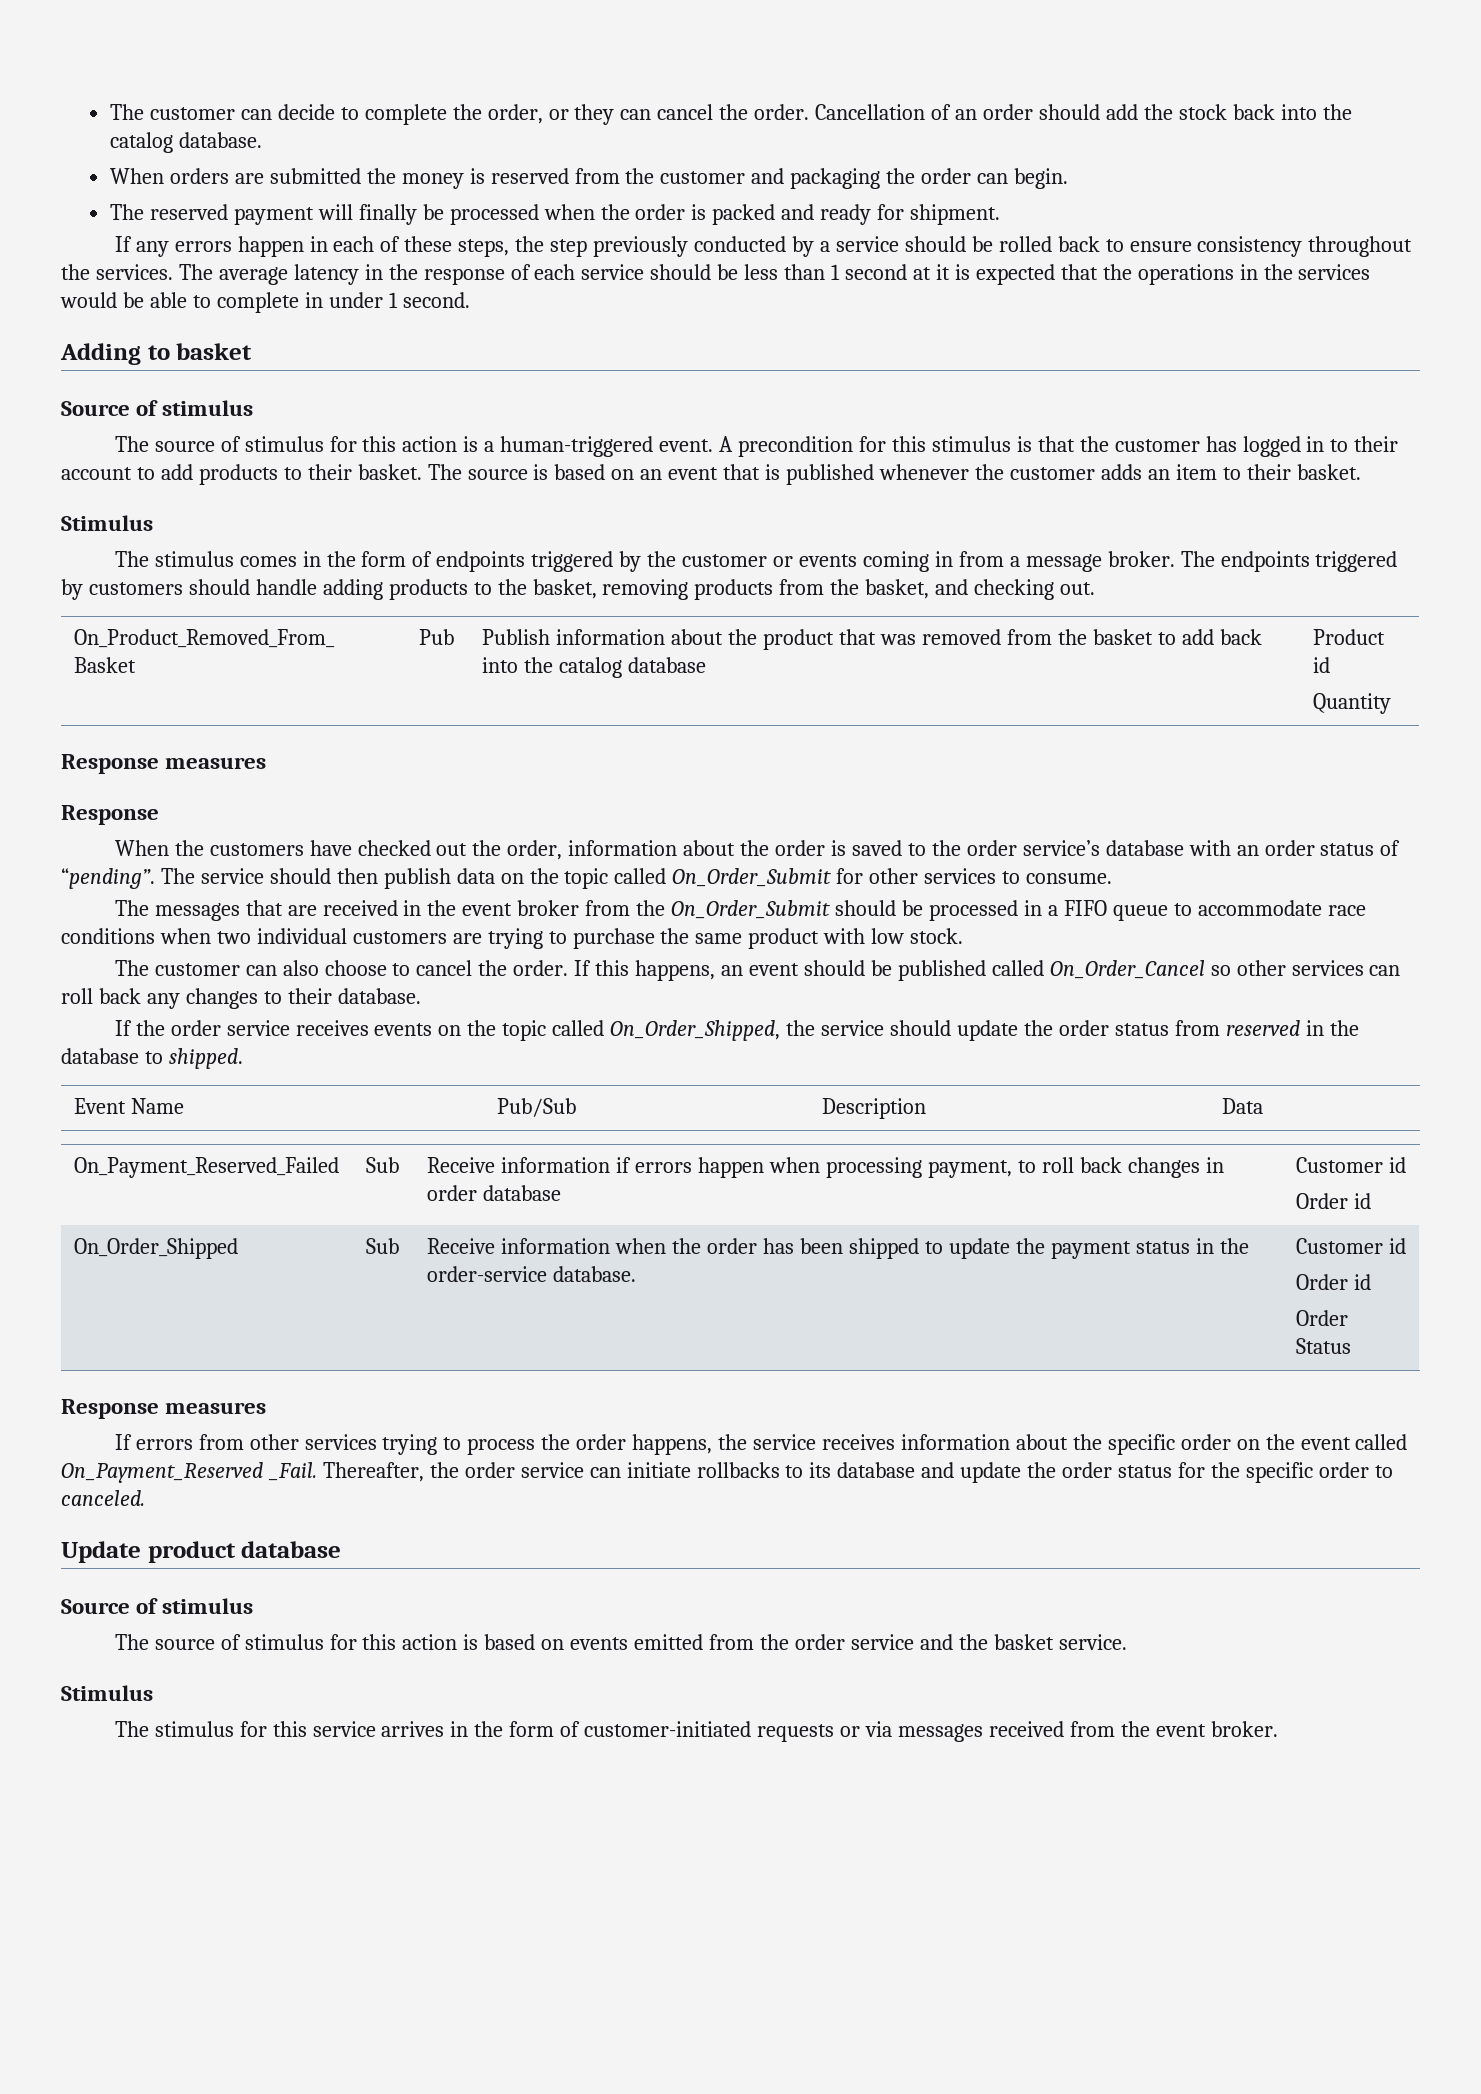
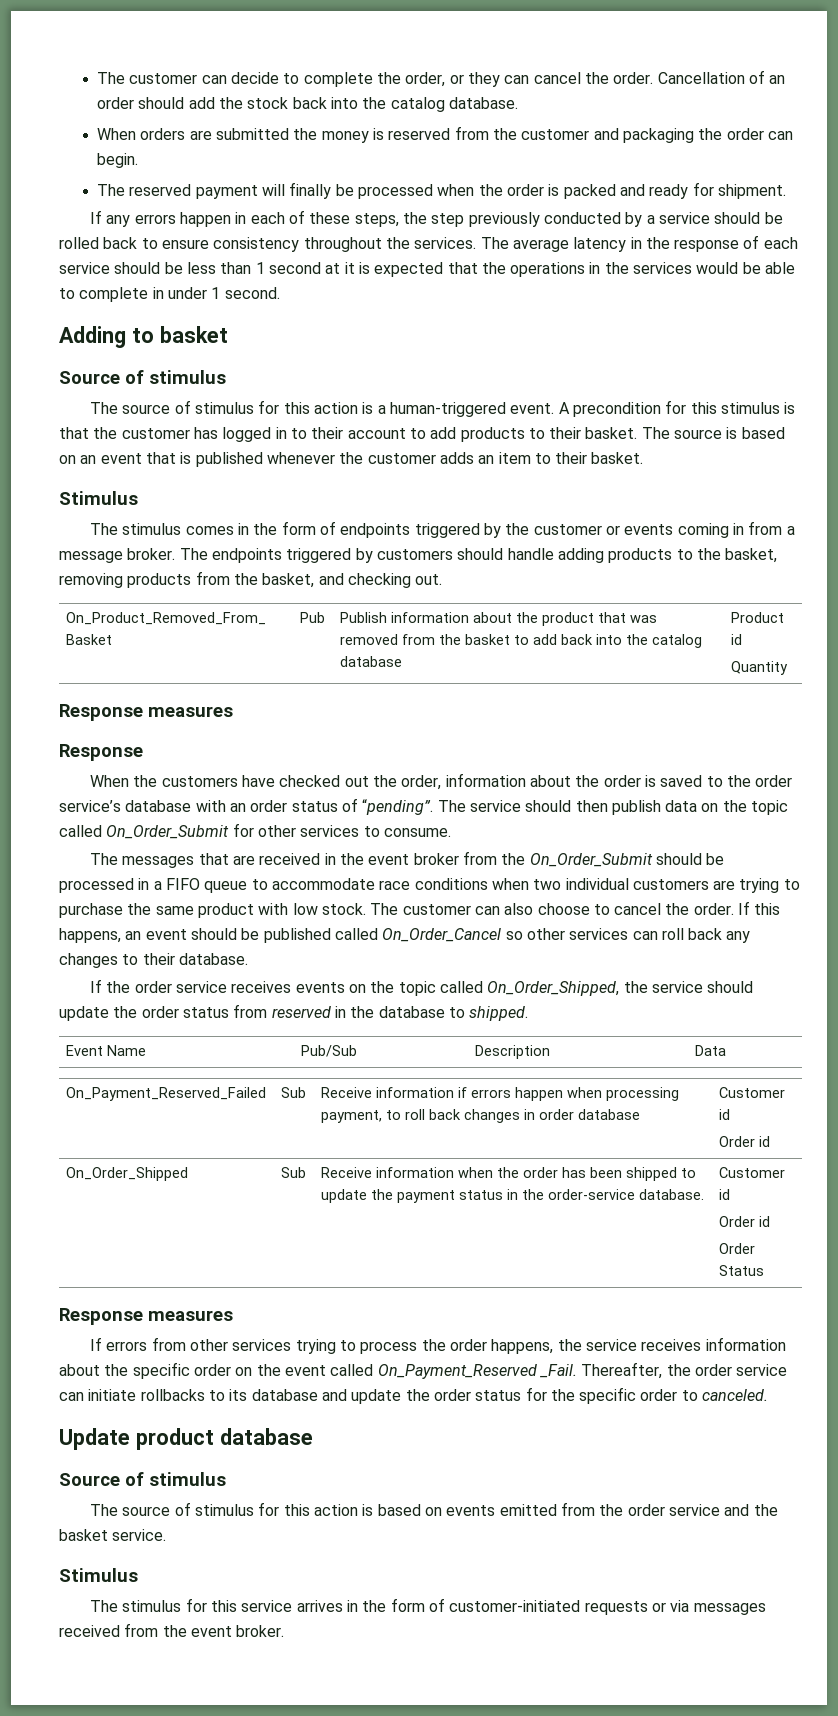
- The messages that are received in the event broker from the On_Order_Submit should be processed in a FIFO queue to accommodate race conditions when two individual customers are trying to purchase the same product with low stock.
- The customer can also choose to cancel the order.
+ The messages that are received in the event broker from the On_Order_Submit should be processed in a FIFO queue to accommodate race conditions when two individual customers are trying to purchase the same product with low stock. The customer can also choose to cancel the order.

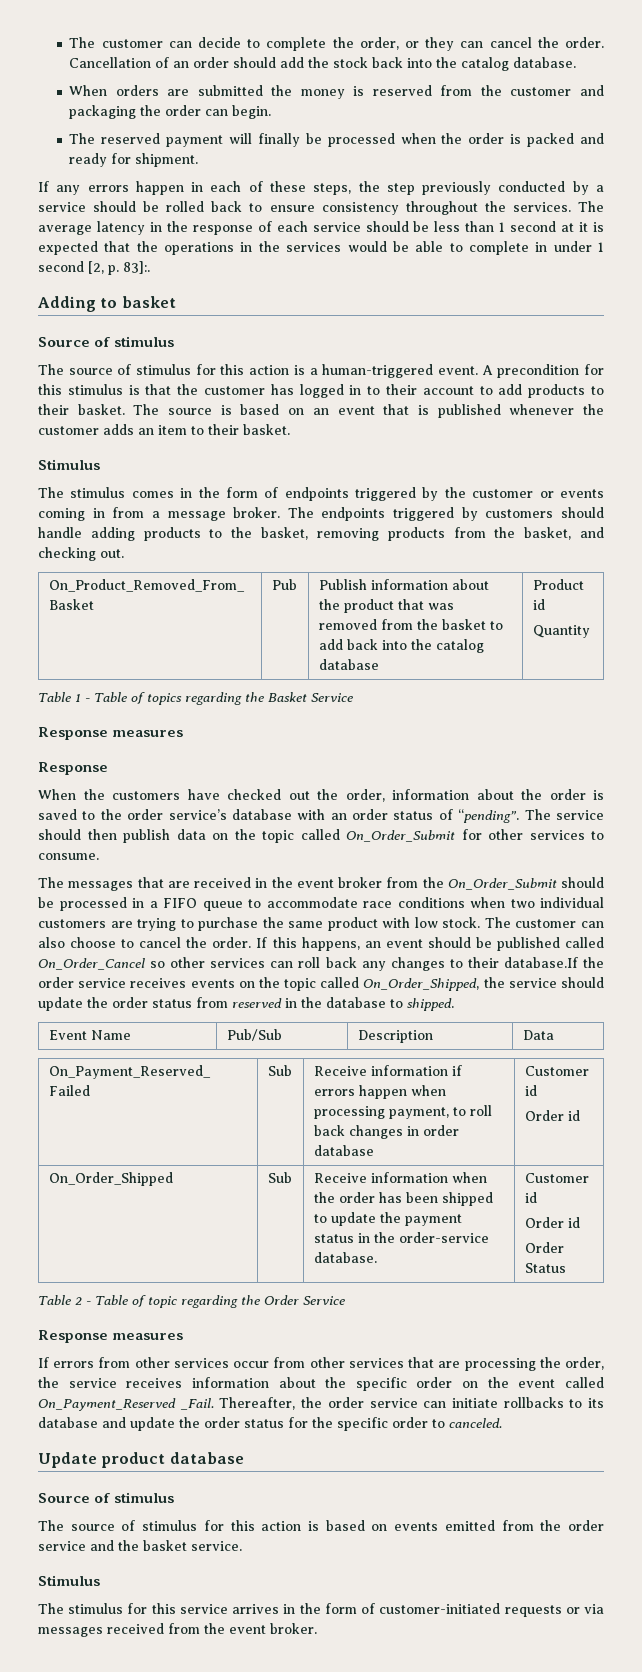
- The average latency in the response of each service should be less than 1 second at it is expected that the operations in the services would be able to complete in under 1 second.
+ The average latency in the response of each service should be less than 1 second at it is expected that the operations in the services would be able to complete in under 1 second [2, p. 83]:.
+ Table 1 - Table of topics regarding the Basket Service
- If this happens, an event should be published called On_Order_Cancel so other services can roll back any changes to their database.
- If the order service receives events on the topic called On_Order_Shipped, the service should update the order status from reserved in the database to shipped.
+ If this happens, an event should be published called On_Order_Cancel so other services can roll back any changes to their database.If the order service receives events on the topic called On_Order_Shipped, the service should update the order status from reserved in the database to shipped.
+ Table 2 - Table of topic regarding the Order Service
- If errors from other services trying to process the order happens, the service receives information about the specific order on the event called On_Payment_Reserved _Fail.
+ If errors from other services occur from other services that are processing the order, the service receives information about the specific order on the event called On_Payment_Reserved _Fail.

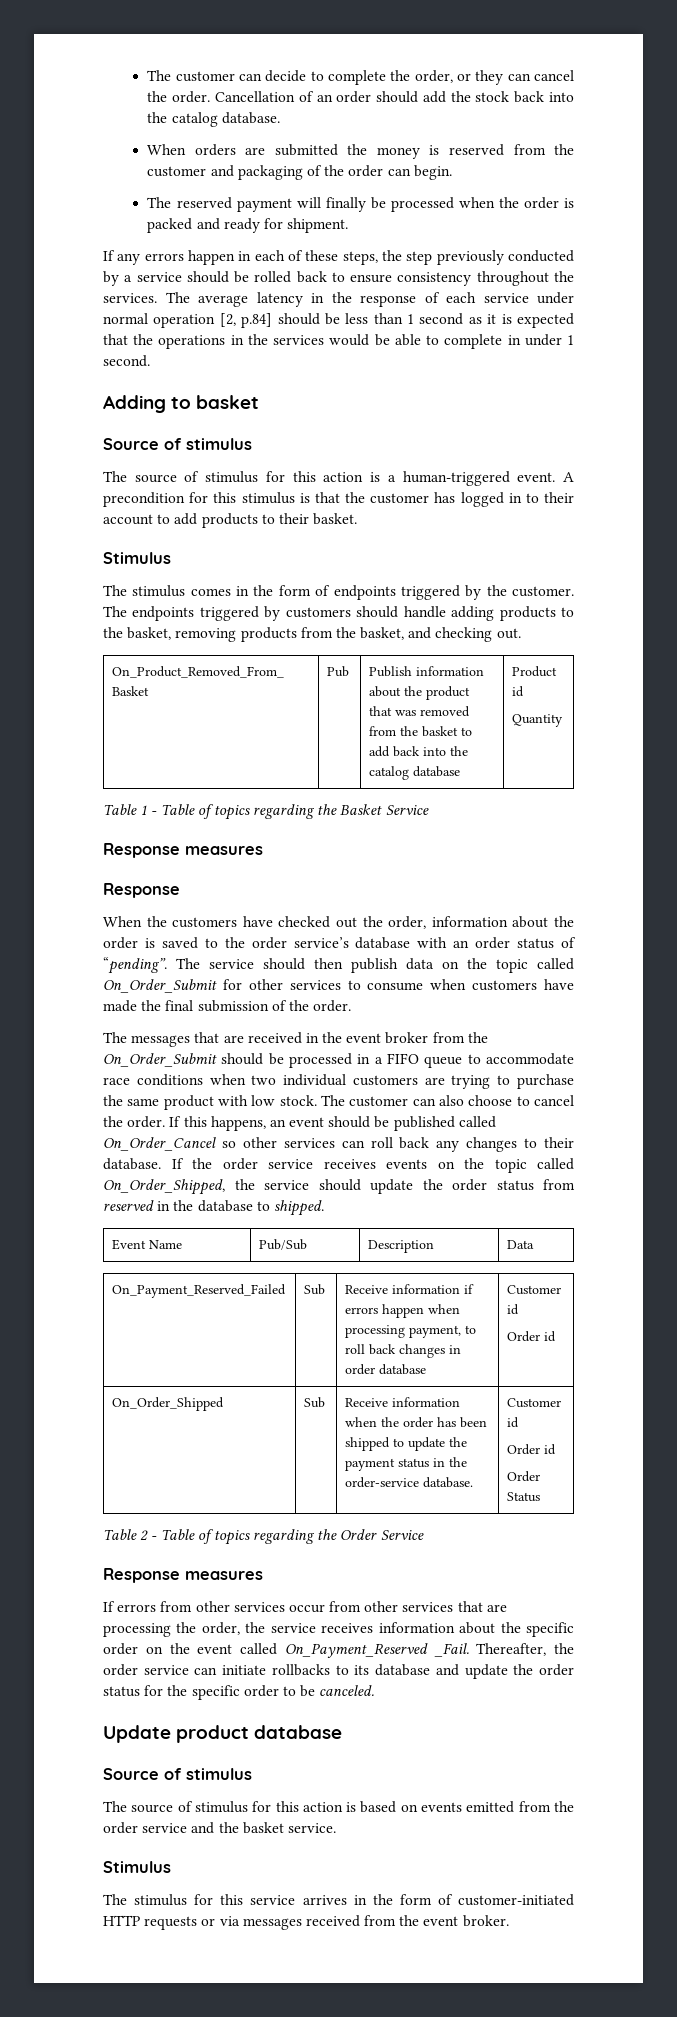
- When orders are submitted the money is reserved from the customer and packaging the order can begin.
+ When orders are submitted the money is reserved from the customer and packaging of the order can begin.
- The average latency in the response of each service should be less than 1 second at it is expected that the operations in the services would be able to complete in under 1 second [2, p. 83]:.
+ The average latency in the response of each service under normal operation [2, p.84] should be less than 1 second as it is expected that the operations in the services would be able to complete in under 1 second.
- The source is based on an event that is published whenever the customer adds an item to their basket.
- The stimulus comes in the form of endpoints triggered by the customer or events coming in from a message broker.
+ The stimulus comes in the form of endpoints triggered by the customer.
- The service should then publish data on the topic called On_Order_Submit for other services to consume.
+ The service should then publish data on the topic called On_Order_Submit for other services to consume when customers have made the final submission of the order.
- If this happens, an event should be published called On_Order_Cancel so other services can roll back any changes to their database.If the order service receives events on the topic called On_Order_Shipped, the service should update the order status from reserved in the database to shipped.
+ If this happens, an event should be published called On_Order_Cancel so other services can roll back any changes to their database. If the order service receives events on the topic called On_Order_Shipped, the service should update the order status from reserved in the database to shipped.
- Table 2 - Table of topic regarding the Order Service
+ Table 2 - Table of topics regarding the Order Service
- Thereafter, the order service can initiate rollbacks to its database and update the order status for the specific order to canceled.
+ Thereafter, the order service can initiate rollbacks to its database and update the order status for the specific order to be canceled.
- The stimulus for this service arrives in the form of customer-initiated requests or via messages received from the event broker.
+ The stimulus for this service arrives in the form of customer-initiated HTTP requests or via messages received from the event broker.

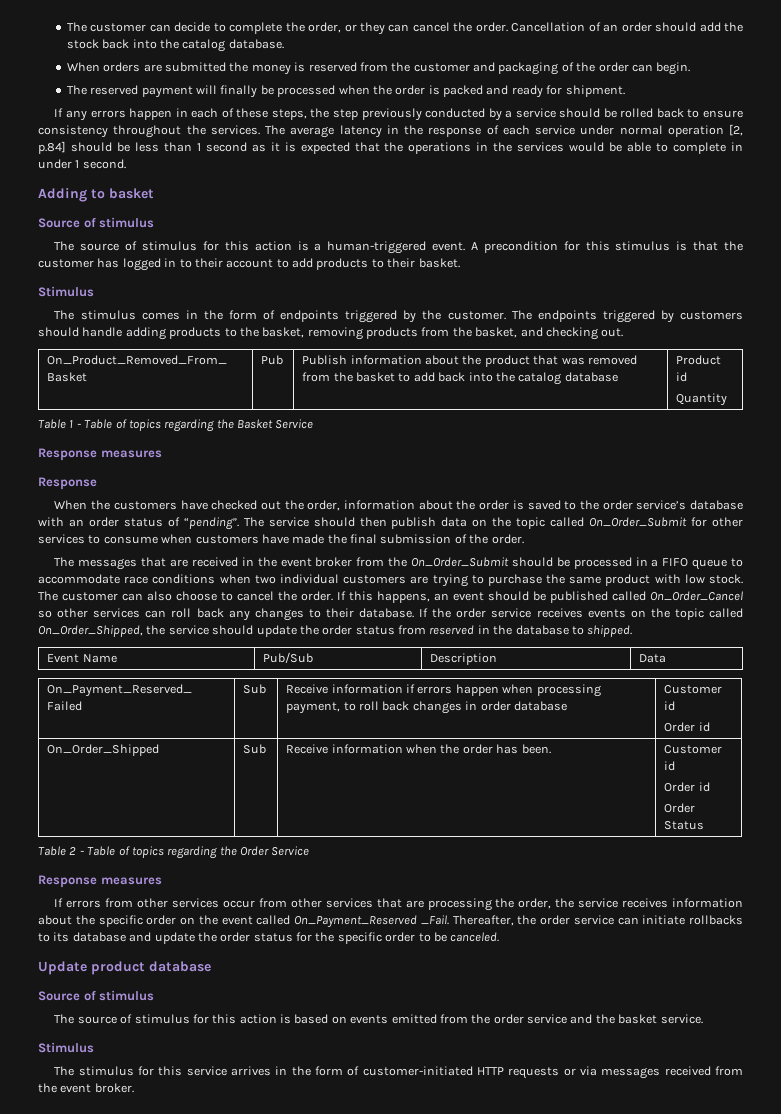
- On_Order_Shipped | Sub | Receive information when the order has been shipped to update the payment status in the order-service database. | Customer id
+ On_Order_Shipped | Sub | Receive information when the order has been. | Customer id

